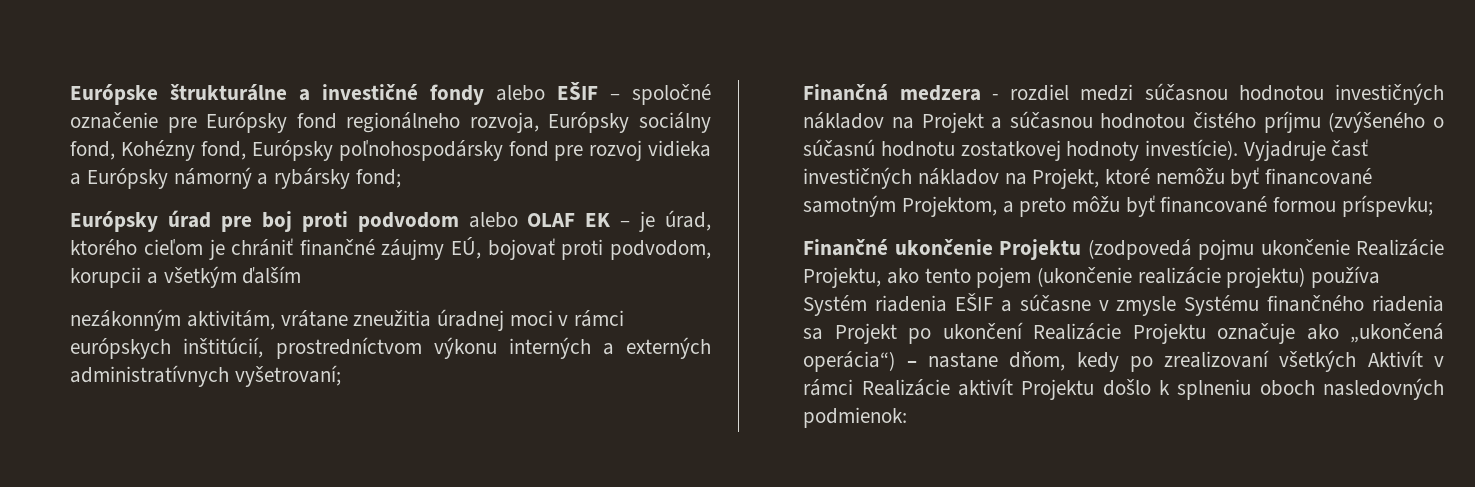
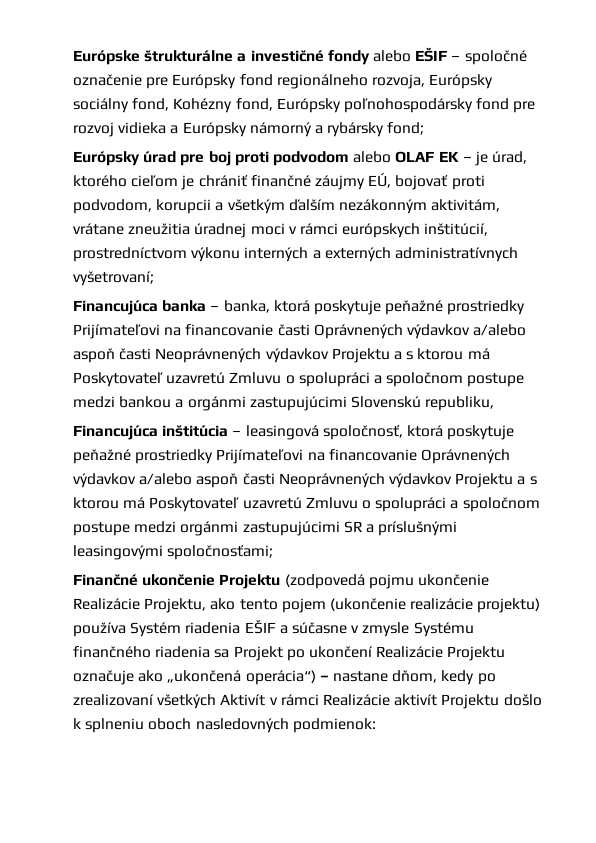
- Európsky úrad pre boj proti podvodom alebo OLAF EK – je úrad, ktorého cieľom je chrániť finančné záujmy EÚ, bojovať proti podvodom, korupcii a všetkým ďalším
- nezákonným aktivitám, vrátane zneužitia úradnej moci v rámci európskych inštitúcií, prostredníctvom výkonu interných a externých administratívnych vyšetrovaní;
+ Európsky úrad pre boj proti podvodom alebo OLAF EK – je úrad, ktorého cieľom je chrániť finančné záujmy EÚ, bojovať proti podvodom, korupcii a všetkým ďalším nezákonným aktivitám, vrátane zneužitia úradnej moci v rámci európskych inštitúcií, prostredníctvom výkonu interných a externých administratívnych vyšetrovaní;
- Finančná medzera - rozdiel medzi súčasnou hodnotou investičných nákladov na Projekt a súčasnou hodnotou čistého príjmu (zvýšeného o súčasnú hodnotu zostatkovej hodnoty investície). Vyjadruje časť investičných nákladov na Projekt, ktoré nemôžu byť financované samotným Projektom, a preto môžu byť financované formou príspevku;
+ Financujúca banka – banka, ktorá poskytuje peňažné prostriedky Prijímateľovi na financovanie časti Oprávnených výdavkov a/alebo aspoň časti Neoprávnených výdavkov Projektu a s ktorou má Poskytovateľ uzavretú Zmluvu o spolupráci a spoločnom postupe medzi bankou a orgánmi zastupujúcimi Slovenskú republiku,
+ Financujúca inštitúcia – leasingová spoločnosť, ktorá poskytuje peňažné prostriedky Prijímateľovi na financovanie Oprávnených výdavkov a/alebo aspoň časti Neoprávnených výdavkov Projektu a s ktorou má Poskytovateľ uzavretú Zmluvu o spolupráci a spoločnom postupe medzi orgánmi zastupujúcimi SR a príslušnými leasingovými spoločnosťami;

